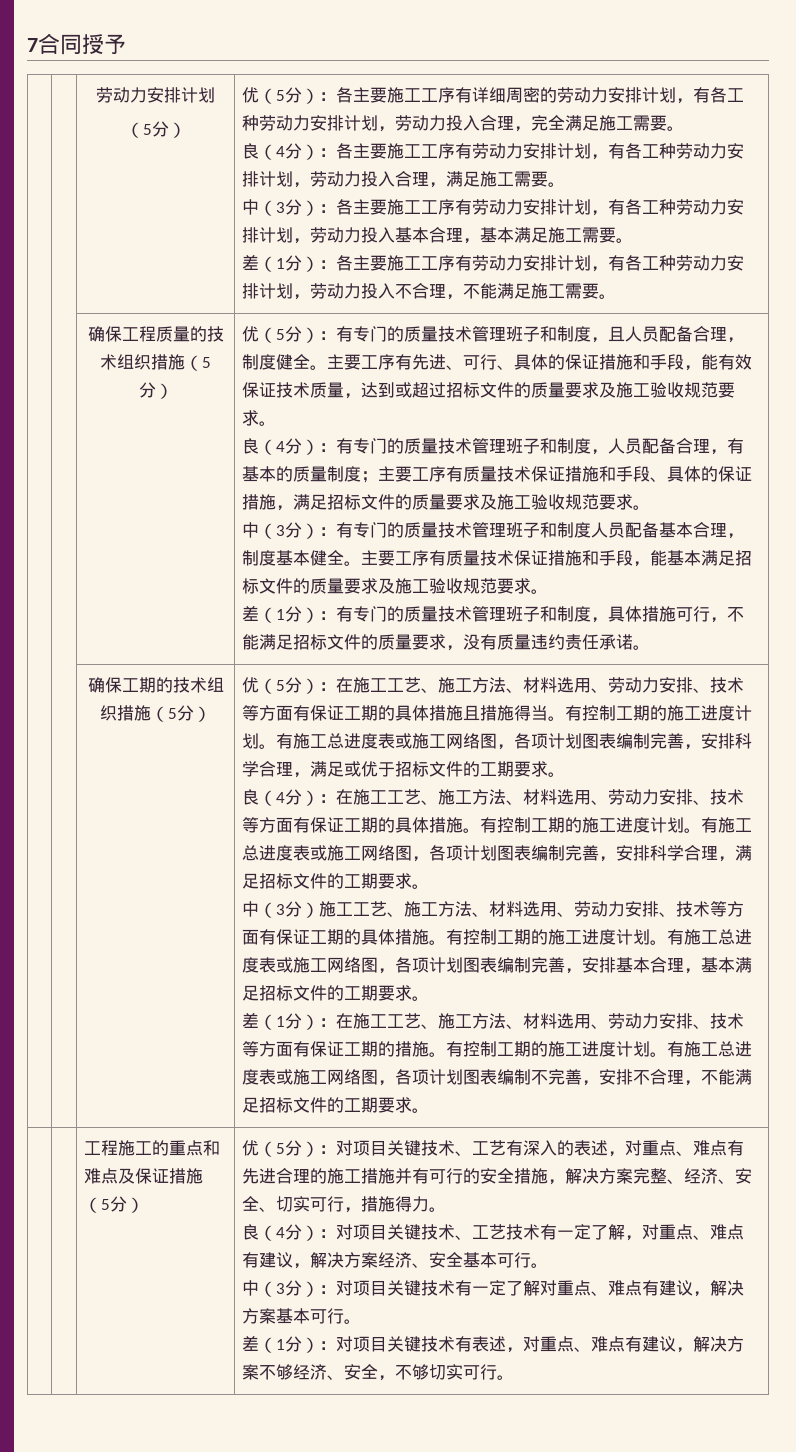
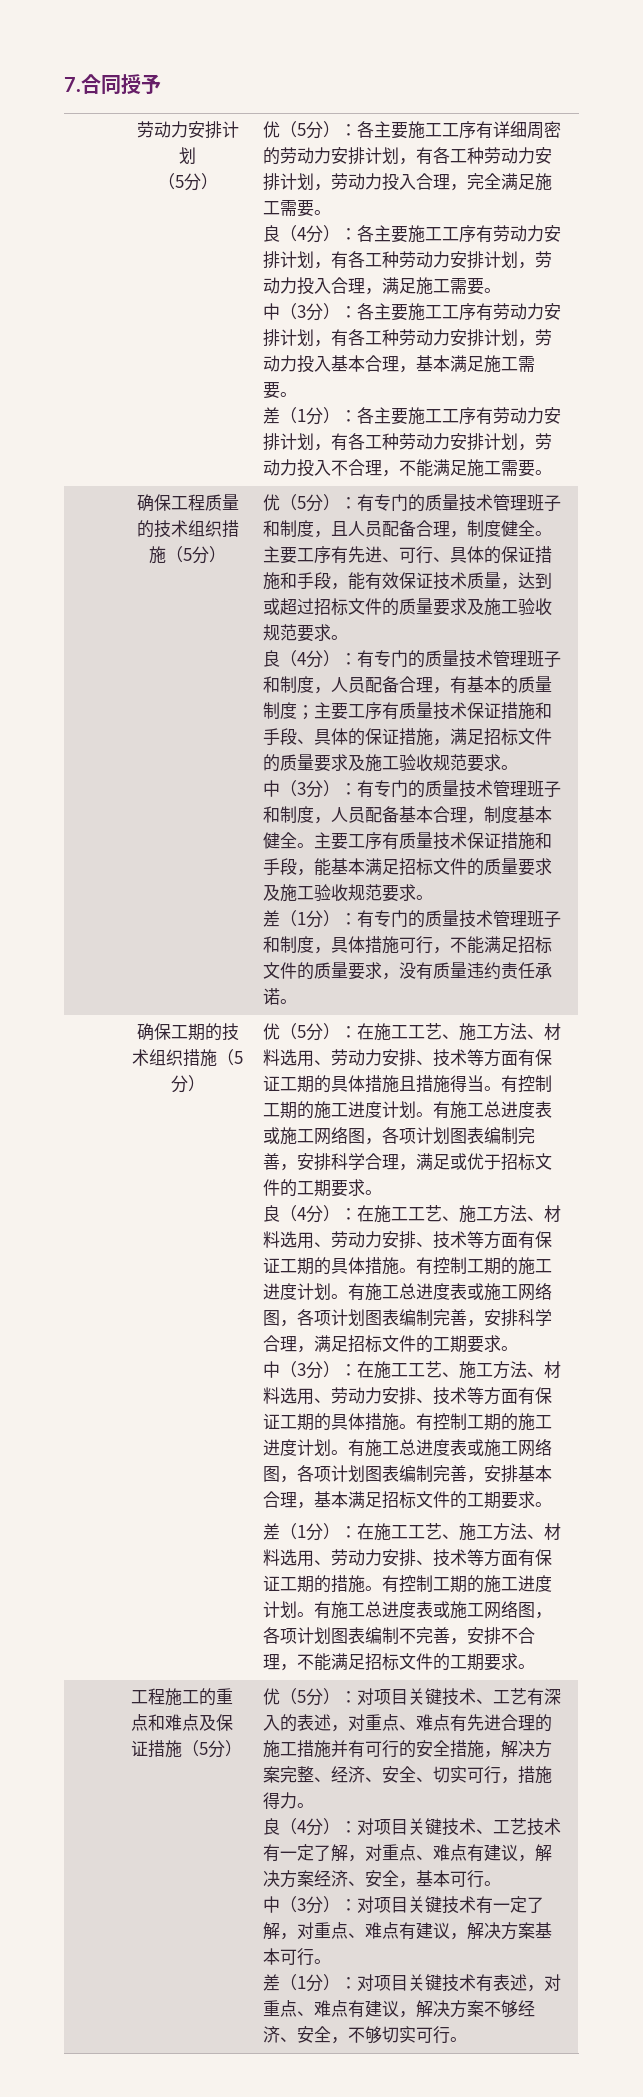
- 7合同授予
+ 7.合同授予
- 中（3分）：有专门的质量技术管理班子和制度人员配备基本合理，制度基本健全。
+ 中（3分）：有专门的质量技术管理班子和制度，人员配备基本合理，制度基本健全。
- 中（3分）施工工艺、施工方法、材料选用、劳动力安排、技术等方面有保证工期的具体措施。
+ 中（3分）：在施工工艺、施工方法、材料选用、劳动力安排、技术等方面有保证工期的具体措施。
- 良（4分）：对项目关键技术、工艺技术有一定了解，对重点、难点有建议，解决方案经济、安全基本可行。
+ 良（4分）：对项目关键技术、工艺技术有一定了解，对重点、难点有建议，解决方案经济、安全，基本可行。
- 中（3分）：对项目关键技术有一定了解对重点、难点有建议，解决方案基本可行。
+ 中（3分）：对项目关键技术有一定了解，对重点、难点有建议，解决方案基本可行。

